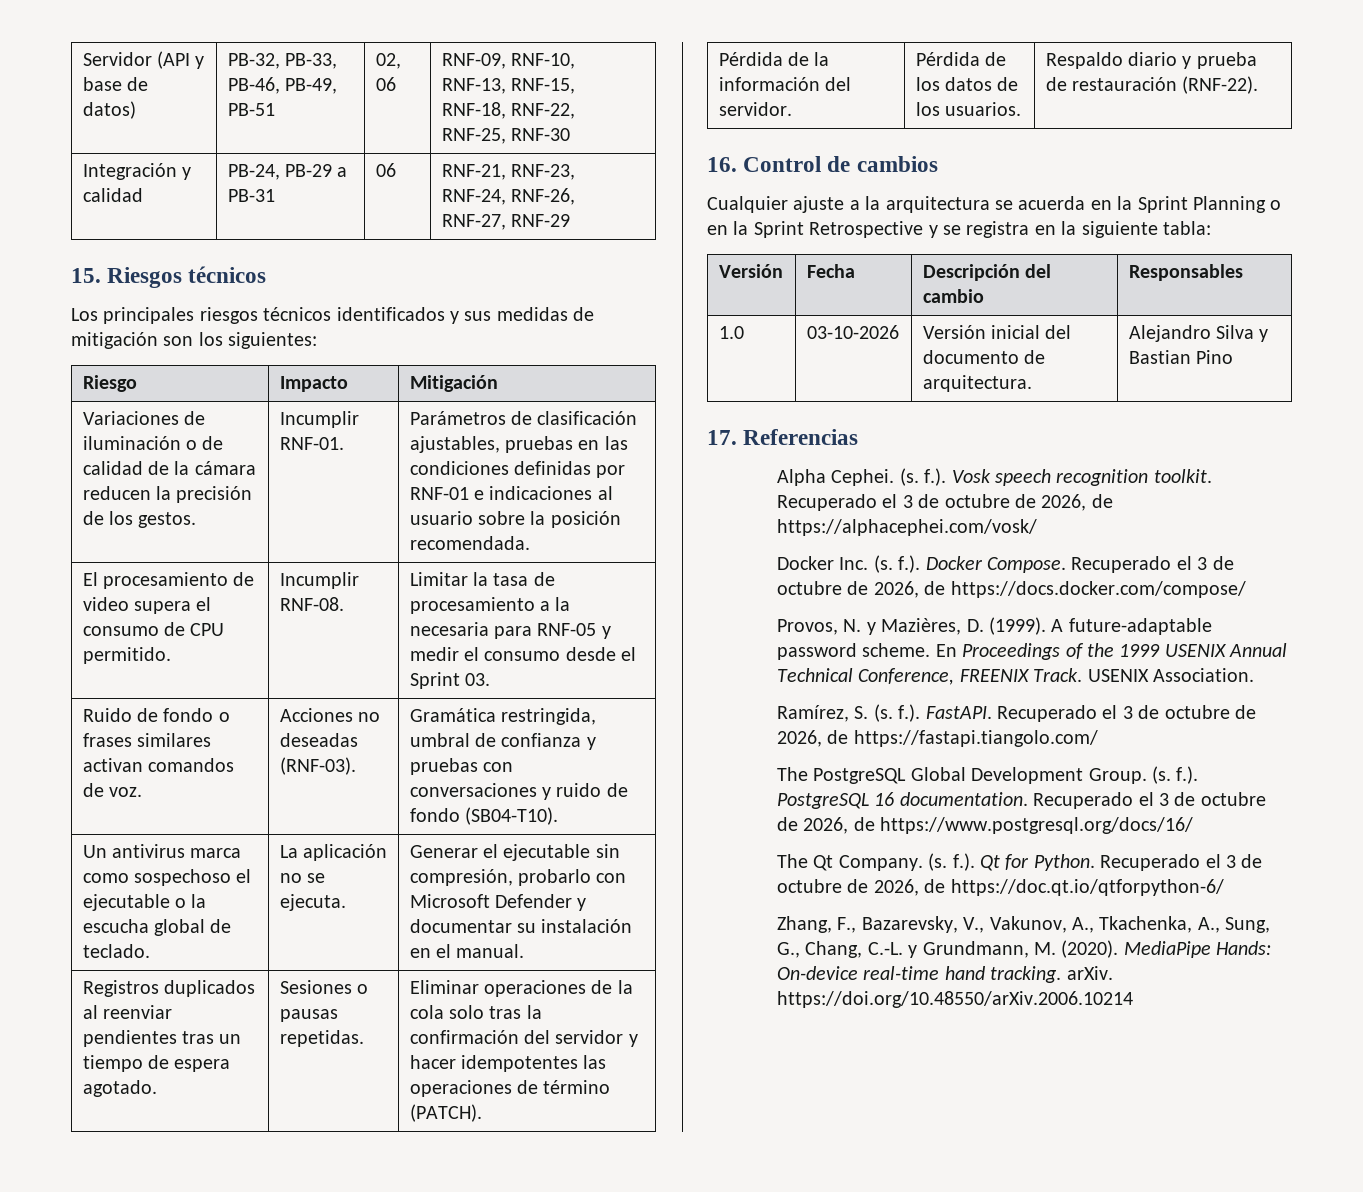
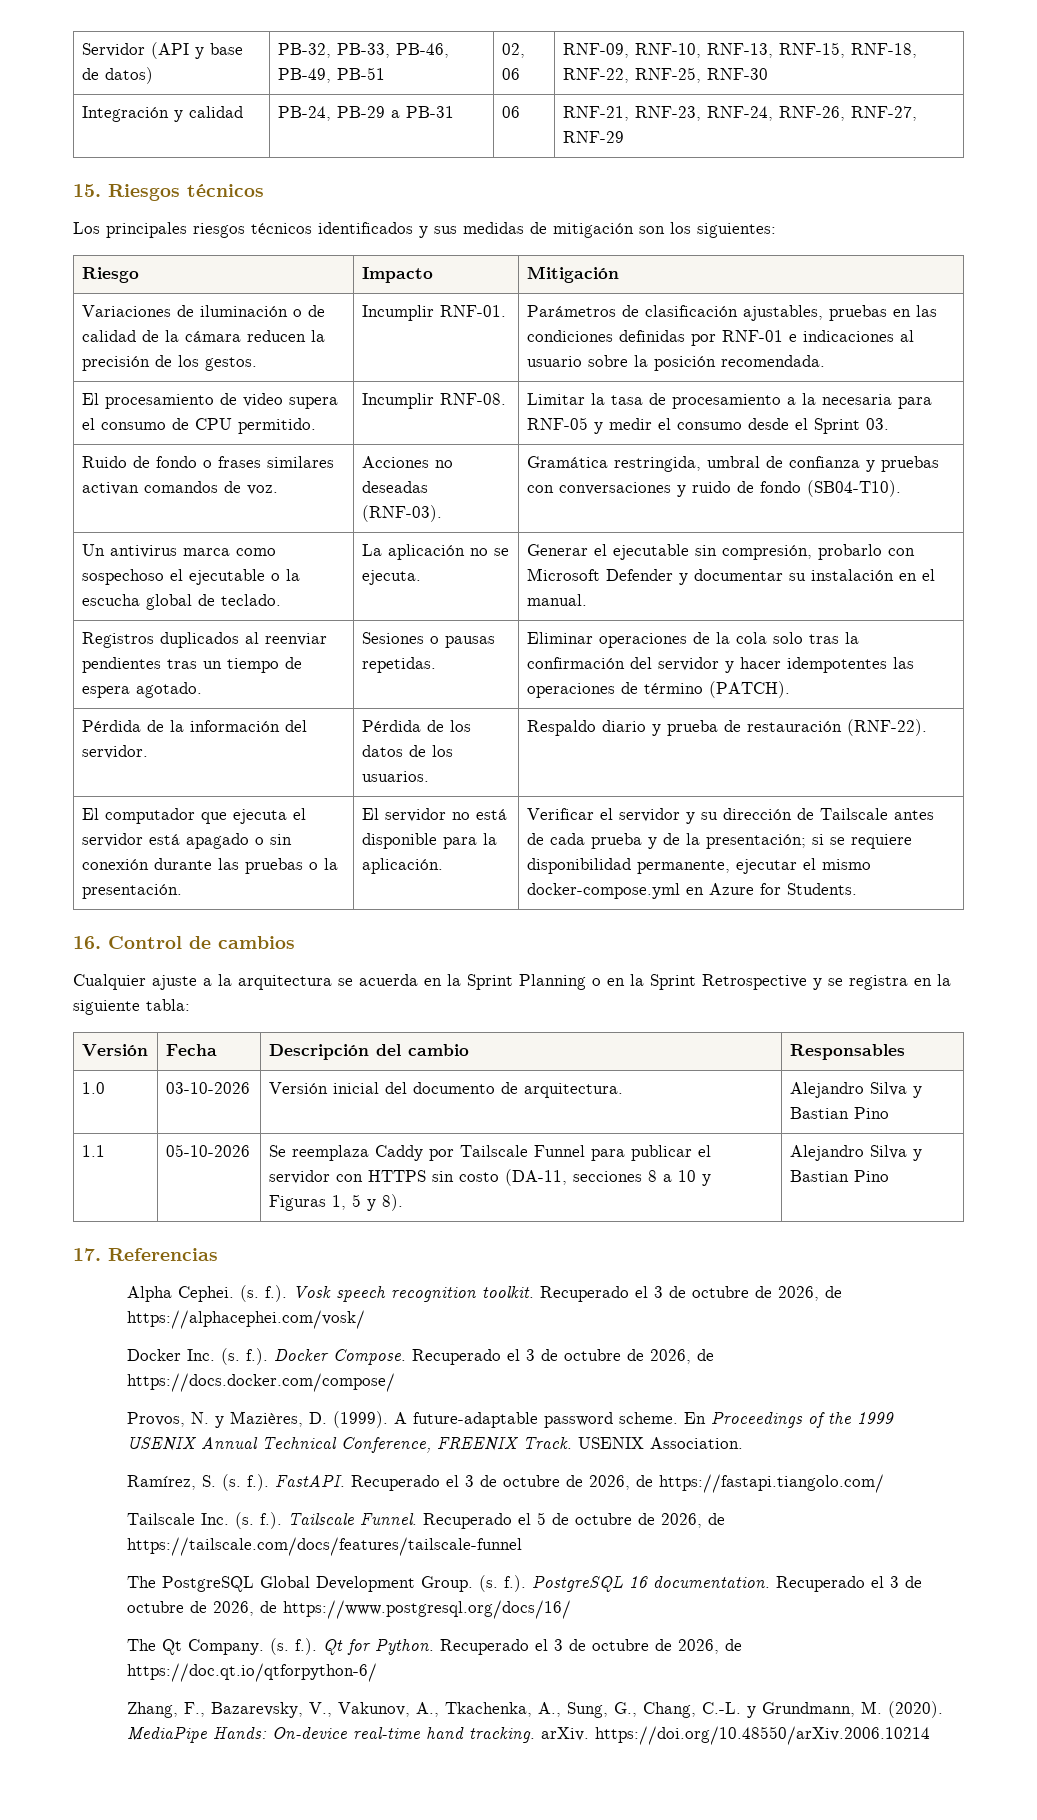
+ El computador que ejecuta el servidor está apagado o sin conexión durante las pruebas o la presentación. | El servidor no está disponible para la aplicación. | Verificar el servidor y su dirección de Tailscale antes de cada prueba y de la presentación; si se requiere disponibilidad permanente, ejecutar el mismo docker-compose.yml en Azure for Students.
+ 1.1 | 05-10-2026 | Se reemplaza Caddy por Tailscale Funnel para publicar el servidor con HTTPS sin costo (DA-11, secciones 8 a 10 y Figuras 1, 5 y 8). | Alejandro Silva y Bastian Pino
+ Tailscale Inc. (s. f.). Tailscale Funnel. Recuperado el 5 de octubre de 2026, de https://tailscale.com/docs/features/tailscale-funnel

